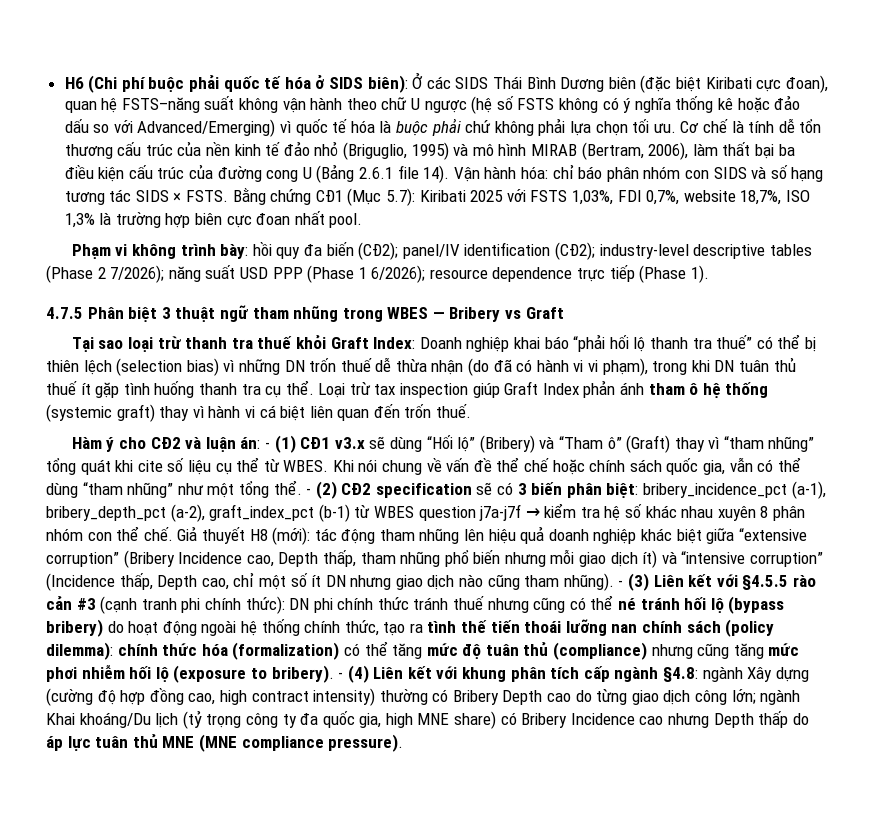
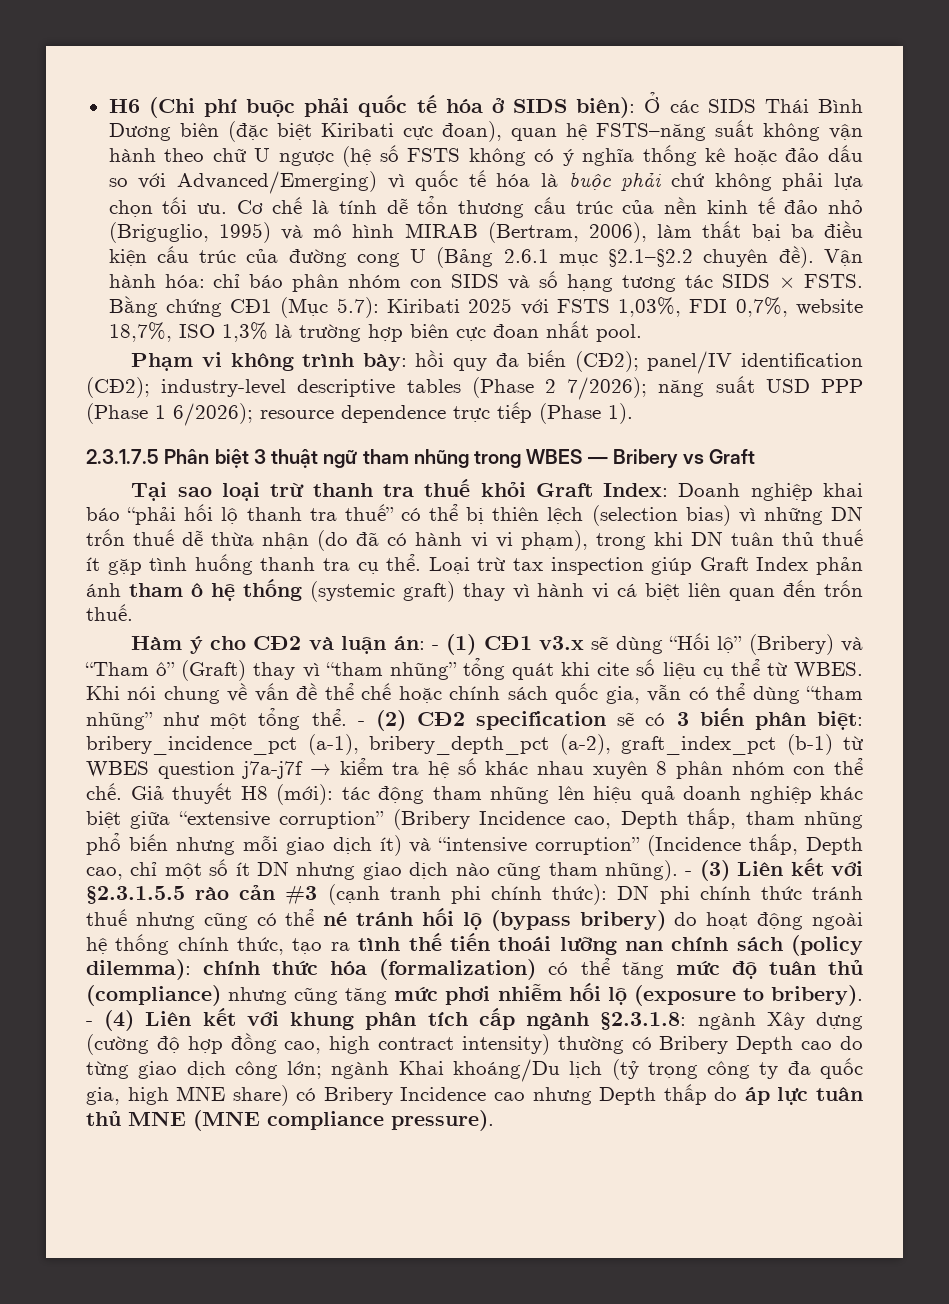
- Cơ chế là tính dễ tổn thương cấu trúc của nền kinh tế đảo nhỏ (Briguglio, 1995) và mô hình MIRAB (Bertram, 2006), làm thất bại ba điều kiện cấu trúc của đường cong U (Bảng 2.6.1 file 14).
+ Cơ chế là tính dễ tổn thương cấu trúc của nền kinh tế đảo nhỏ (Briguglio, 1995) và mô hình MIRAB (Bertram, 2006), làm thất bại ba điều kiện cấu trúc của đường cong U (Bảng 2.6.1 mục §2.1–§2.2 chuyên đề).
- 4.7.5 Phân biệt 3 thuật ngữ tham nhũng trong WBES — Bribery vs Graft
+ 2.3.1.7.5 Phân biệt 3 thuật ngữ tham nhũng trong WBES — Bribery vs Graft
- - (3) Liên kết với §4.5.5 rào cản #3 (cạnh tranh phi chính thức):
+ - (3) Liên kết với §2.3.1.5.5 rào cản #3 (cạnh tranh phi chính thức):
- - (4) Liên kết với khung phân tích cấp ngành §4.8:
+ - (4) Liên kết với khung phân tích cấp ngành §2.3.1.8:

